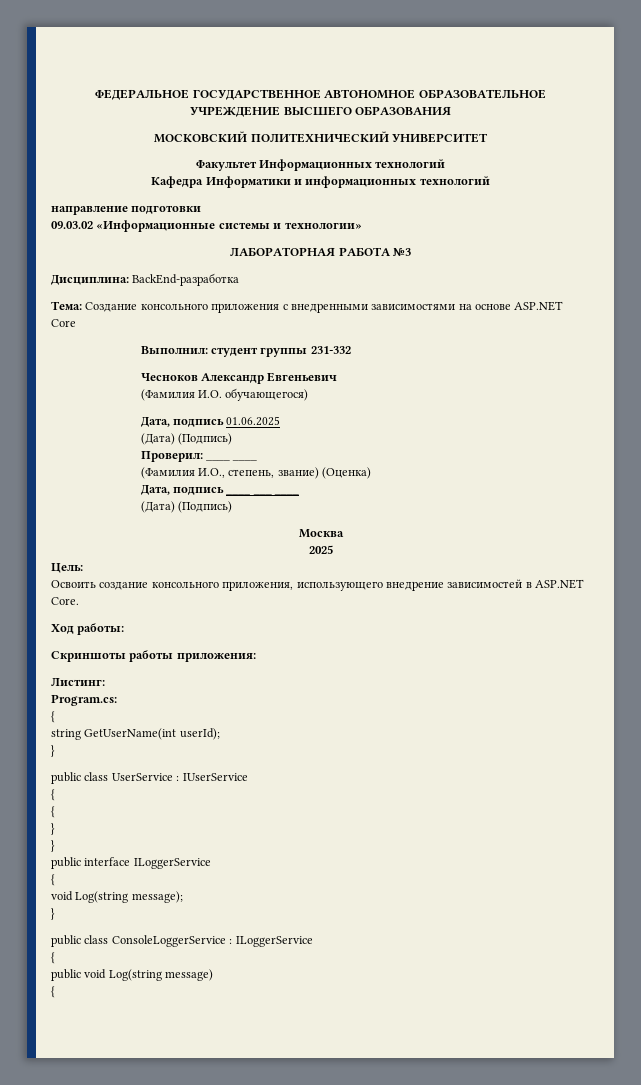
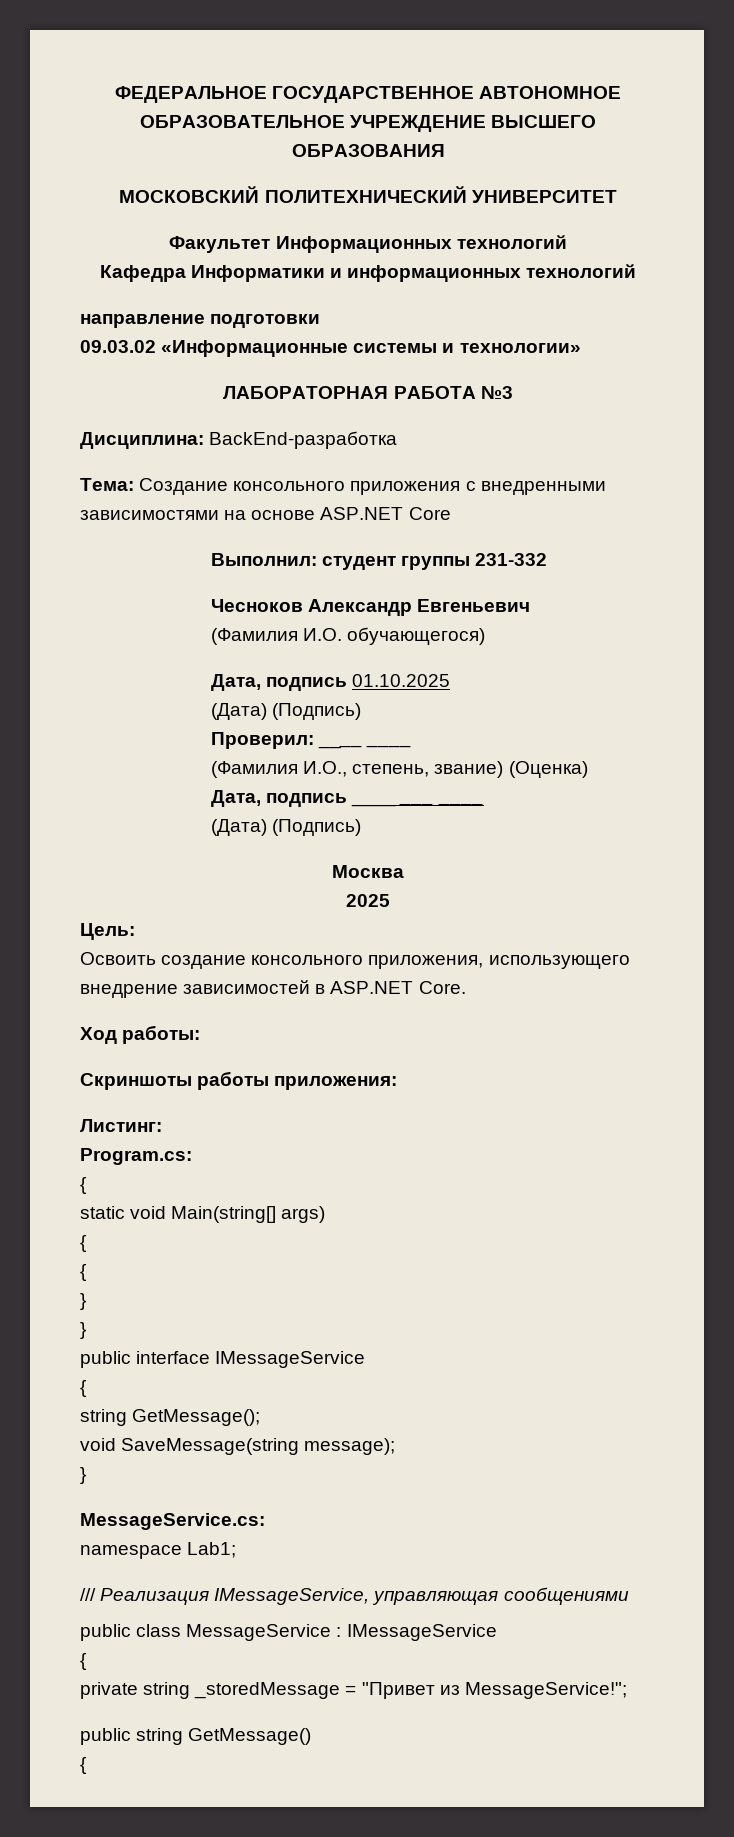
- Дата, подпись 01.06.2025
+ Дата, подпись 01.10.2025
- string GetUserName(int userId);
- }
- public class UserService : IUserService
+ static void Main(string[] args)
- public interface ILoggerService
+ public interface IMessageService
  {
- void Log(string message);
+ string GetMessage();
+ void SaveMessage(string message);
- public class ConsoleLoggerService : ILoggerService
+ MessageService.cs:
+ namespace Lab1;
+ /// Реализация IMessageService, управляющая сообщениями
+ public class MessageService : IMessageService
  {
- public void Log(string message)
+ private string _storedMessage = "Привет из MessageService!";
+ public string GetMessage()

